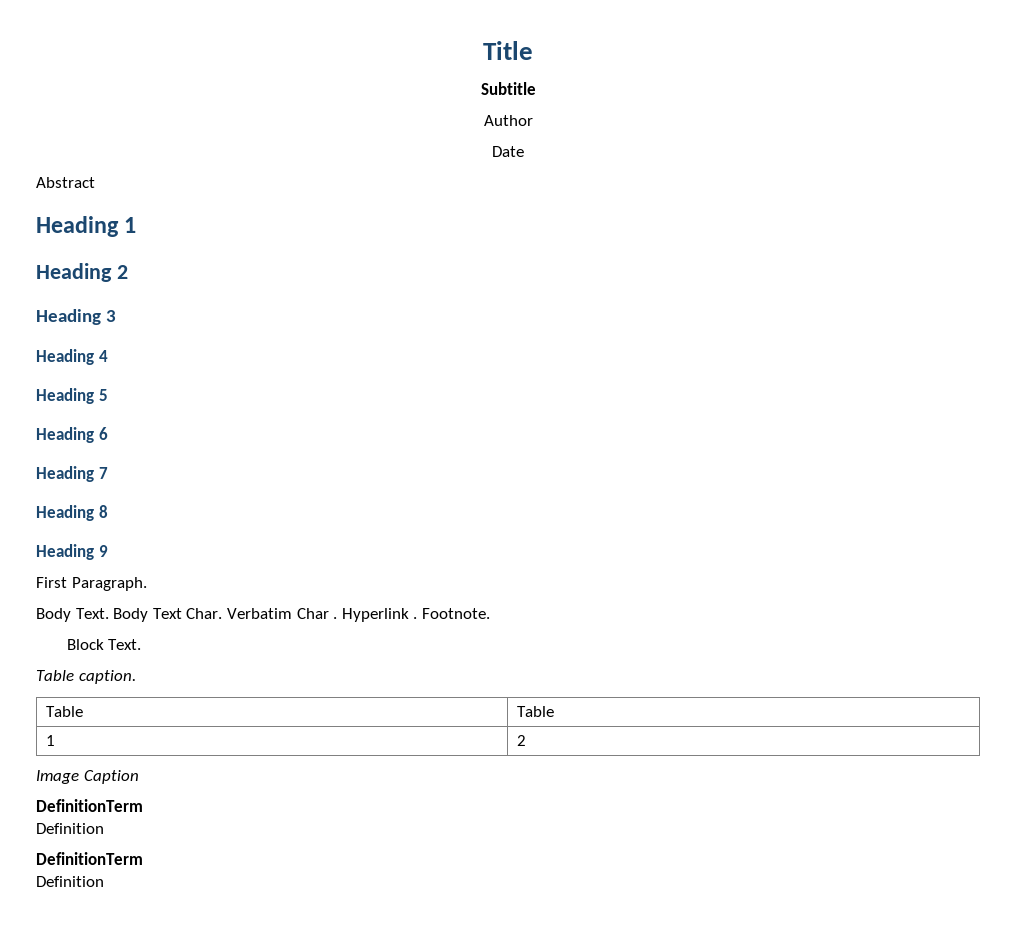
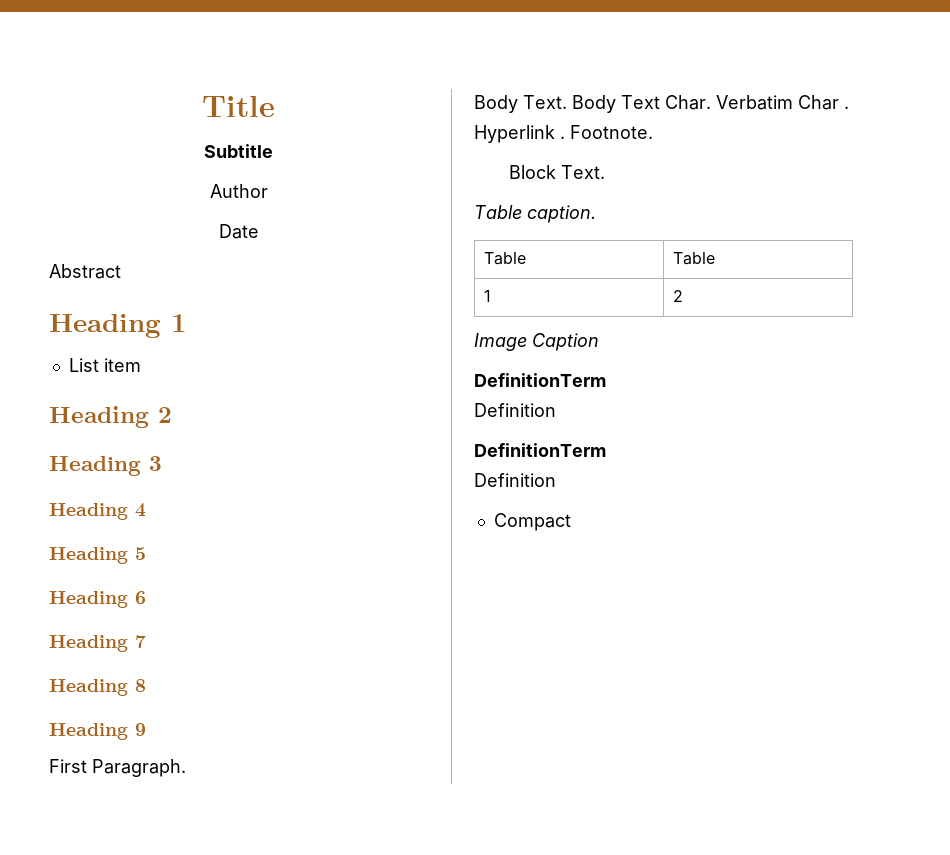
+ List item
+ Compact

